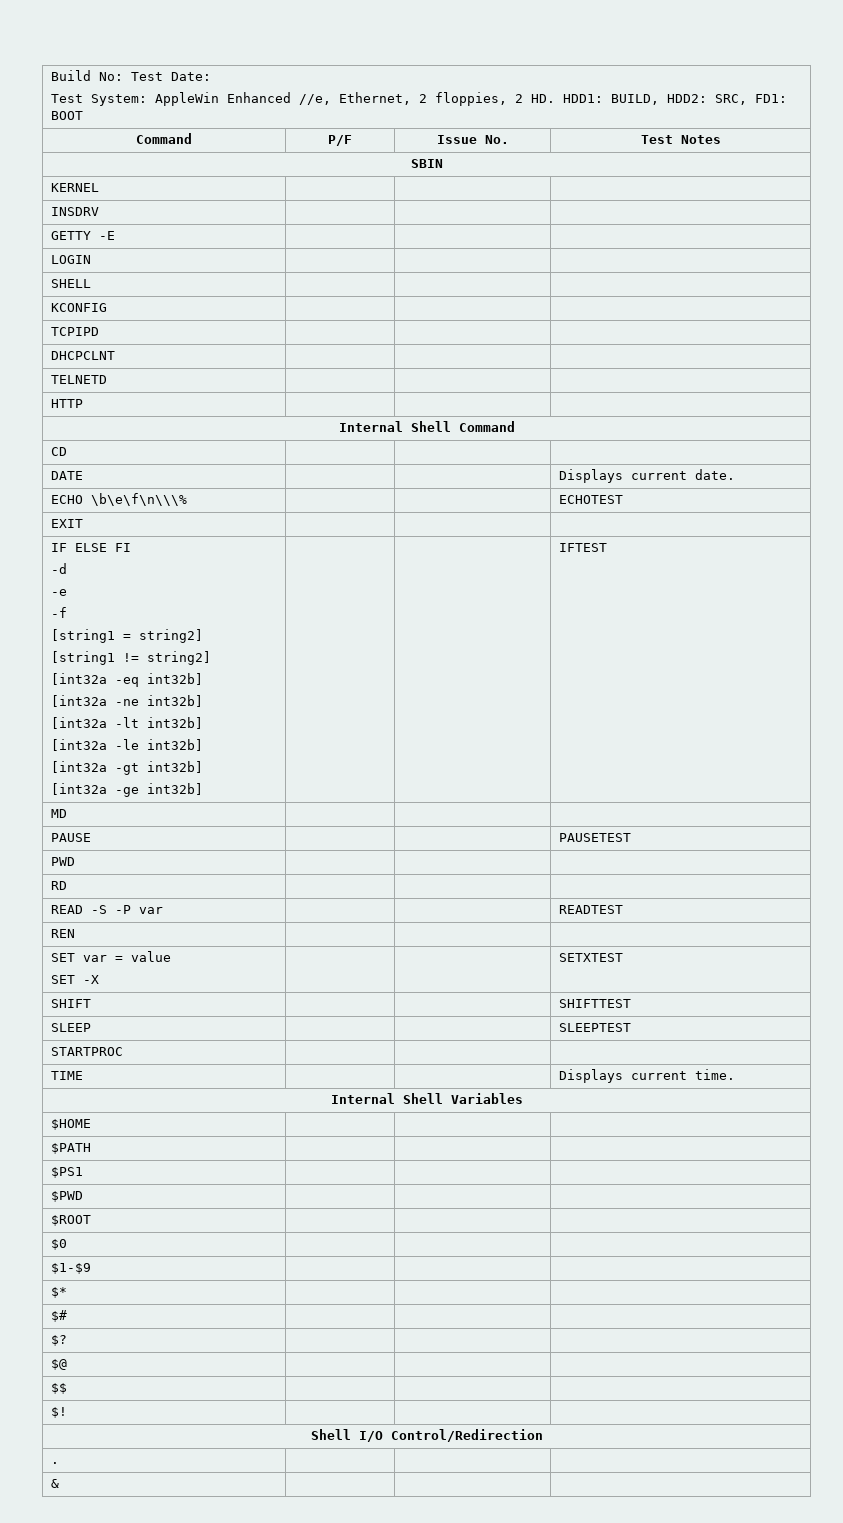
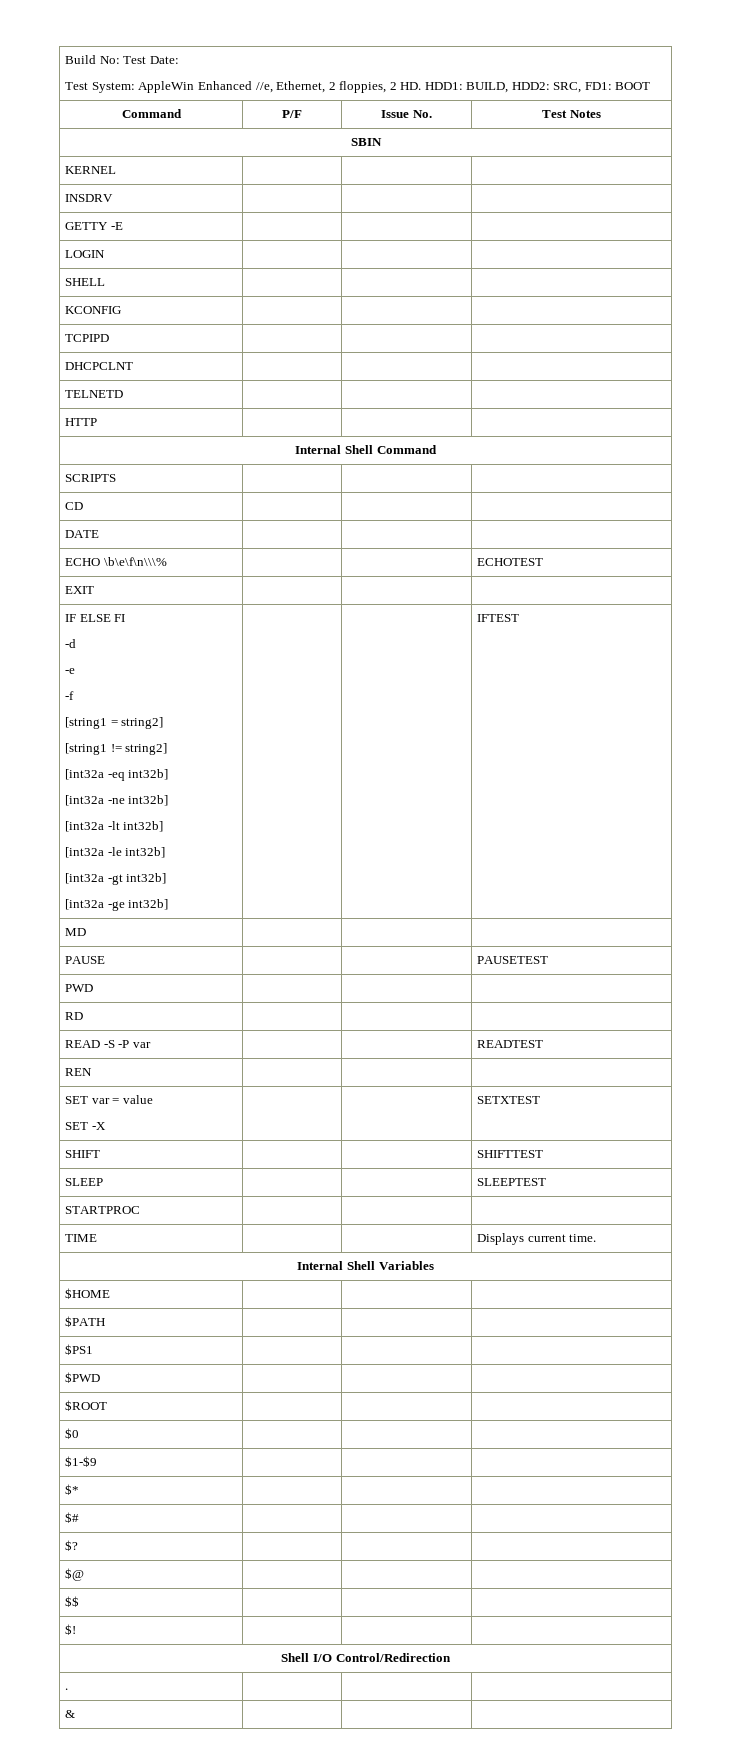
+ SCRIPTS | | |
- DATE | | | Displays current date.
+ DATE | | |

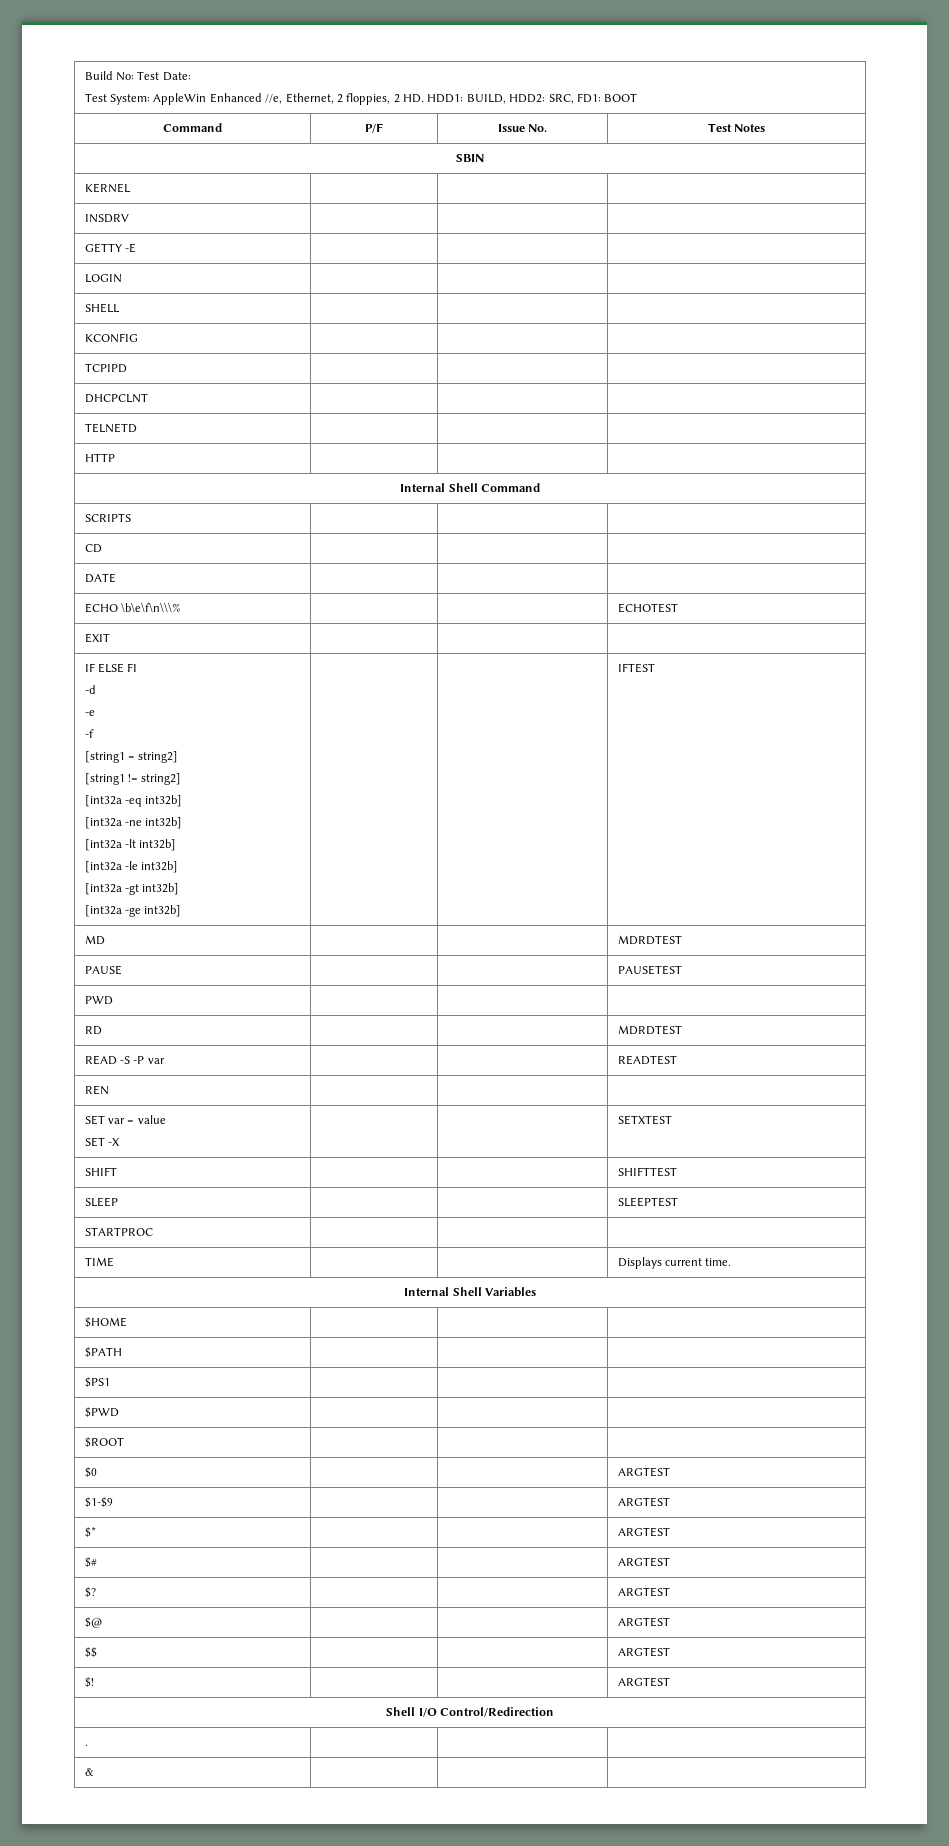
- MD | | |
+ MD | | | MDRDTEST
- RD | | |
+ RD | | | MDRDTEST
- $0 | | |
+ $0 | | | ARGTEST
- $1-$9 | | |
+ $1-$9 | | | ARGTEST
- $* | | |
+ $* | | | ARGTEST
- $# | | |
+ $# | | | ARGTEST
- $? | | |
+ $? | | | ARGTEST
- $@ | | |
+ $@ | | | ARGTEST
- $$ | | |
+ $$ | | | ARGTEST
- $! | | |
+ $! | | | ARGTEST

